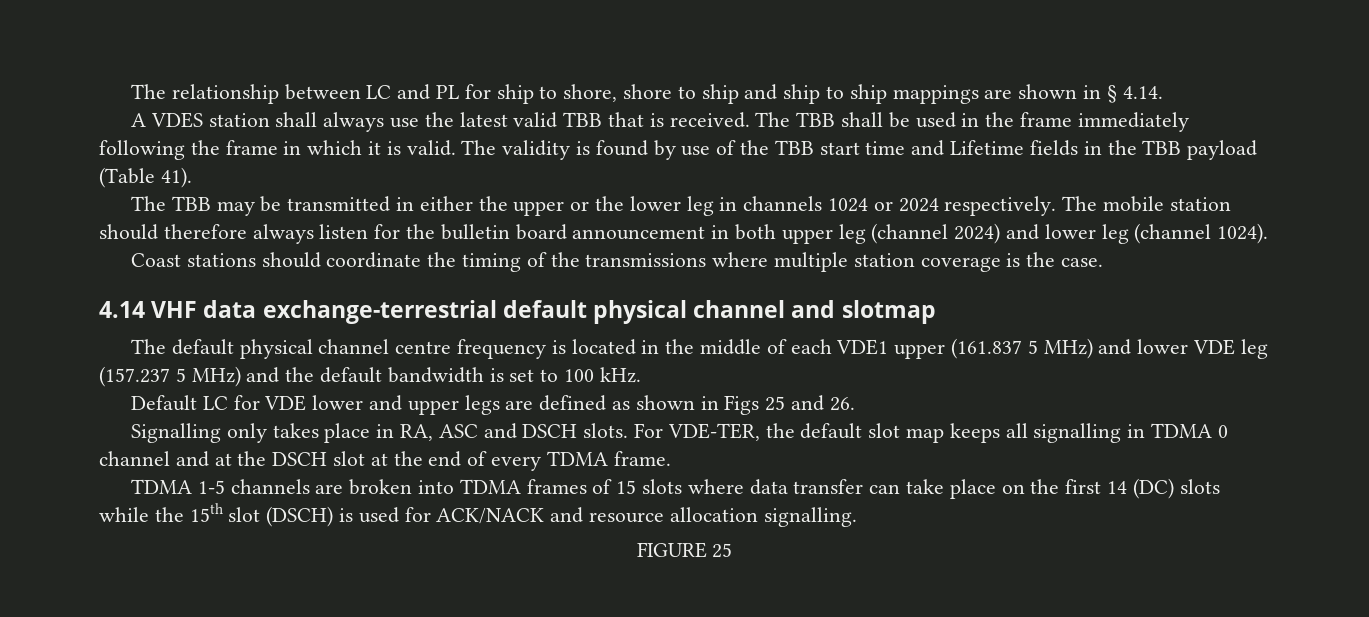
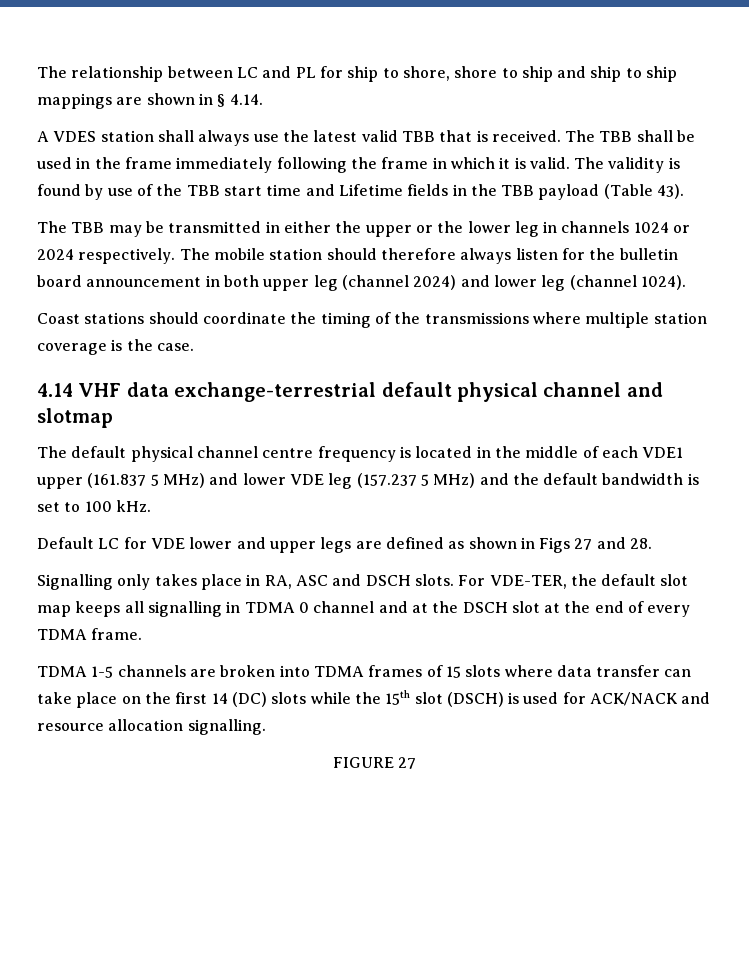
- The validity is found by use of the TBB start time and Lifetime fields in the TBB payload (Table 41).
+ The validity is found by use of the TBB start time and Lifetime fields in the TBB payload (Table 43).
- Default LC for VDE lower and upper legs are defined as shown in Figs 25 and 26.
+ Default LC for VDE lower and upper legs are defined as shown in Figs 27 and 28.
- FIGURE 25
+ FIGURE 27

